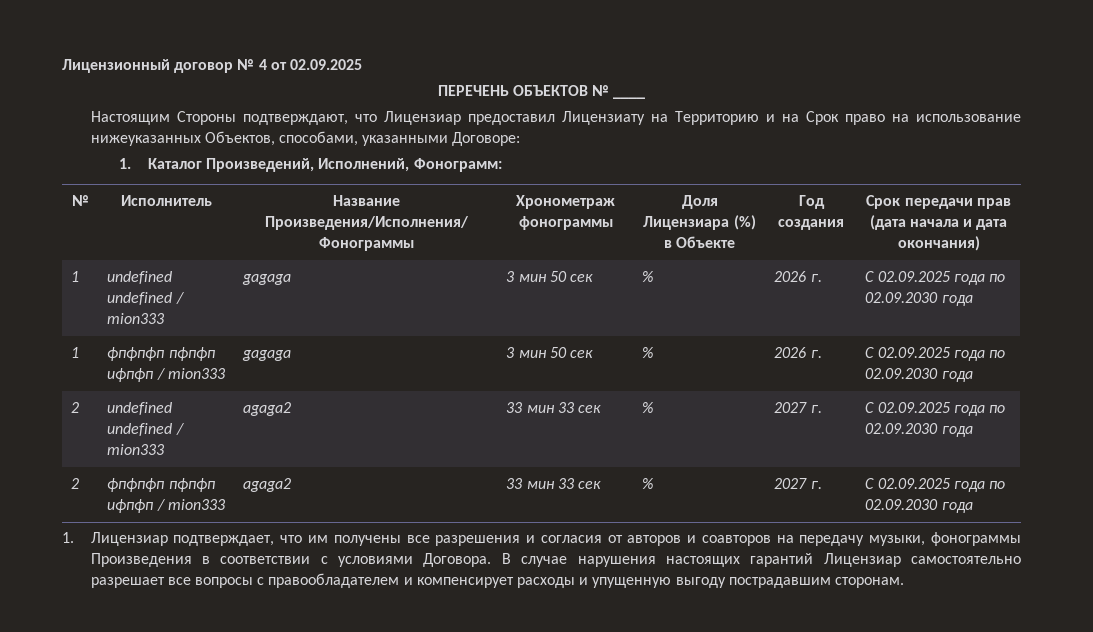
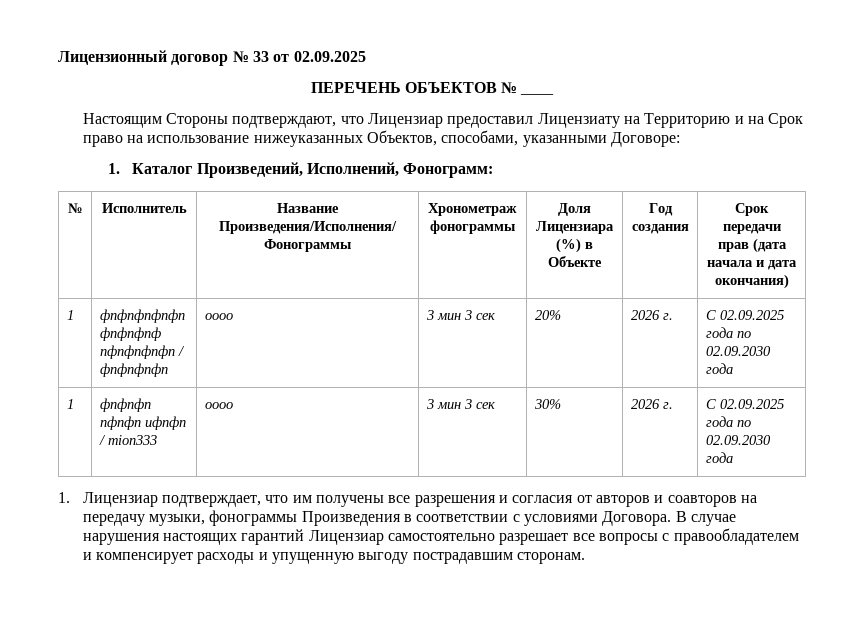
- Лицензионный договор № 4 от 02.09.2025
+ Лицензионный договор № 33 от 02.09.2025
- 1 | undefined undefined / mion333 | gagaga | 3 мин 50 сек | % | 2026 г. | С 02.09.2025 года по 02.09.2030 года
+ 1 | фпфпфпфпфп фпфпфпф пфпфпфпфп / фпфпфпфп | оооо | 3 мин 3 сек | 20% | 2026 г. | С 02.09.2025 года по 02.09.2030 года
- 1 | фпфпфп пфпфп ифпфп / mion333 | gagaga | 3 мин 50 сек | % | 2026 г. | С 02.09.2025 года по 02.09.2030 года
- 2 | undefined undefined / mion333 | agaga2 | 33 мин 33 сек | % | 2027 г. | С 02.09.2025 года по 02.09.2030 года
- 2 | фпфпфп пфпфп ифпфп / mion333 | agaga2 | 33 мин 33 сек | % | 2027 г. | С 02.09.2025 года по 02.09.2030 года
+ 1 | фпфпфп пфпфп ифпфп / mion333 | оооо | 3 мин 3 сек | 30% | 2026 г. | С 02.09.2025 года по 02.09.2030 года

